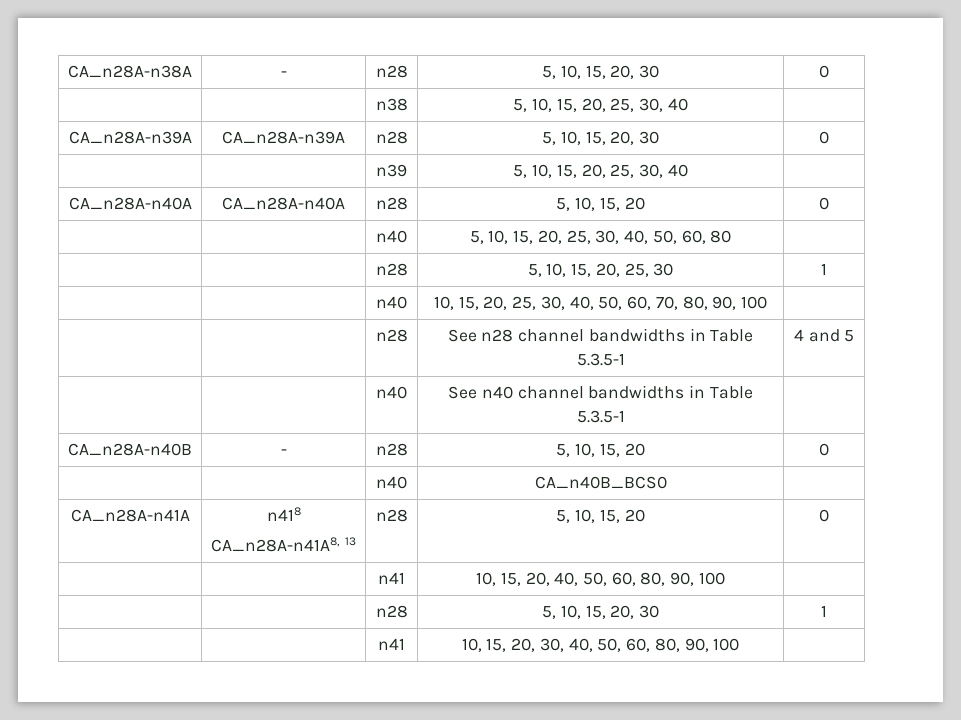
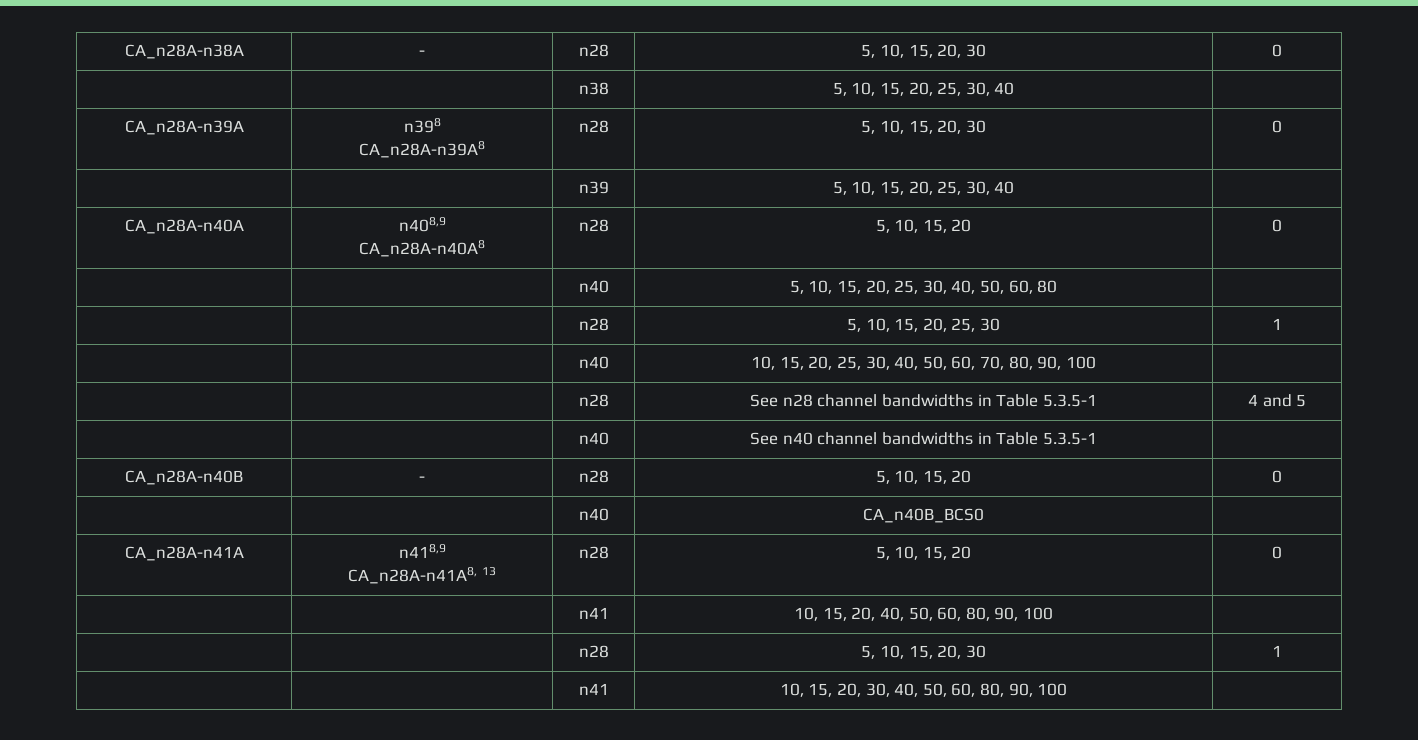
- CA_n28A-n39A | CA_n28A-n39A | n28 | 5, 10, 15, 20, 30 | 0
+ CA_n28A-n39A | n398
+ CA_n28A-n39A8 | n28 | 5, 10, 15, 20, 30 | 0
- CA_n28A-n40A | CA_n28A-n40A | n28 | 5, 10, 15, 20 | 0
+ CA_n28A-n40A | n408,9
+ CA_n28A-n40A8 | n28 | 5, 10, 15, 20 | 0
- CA_n28A-n41A | n418
+ CA_n28A-n41A | n418,9

